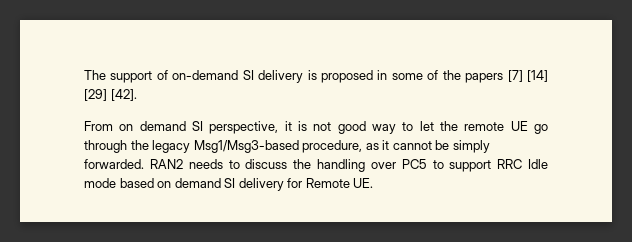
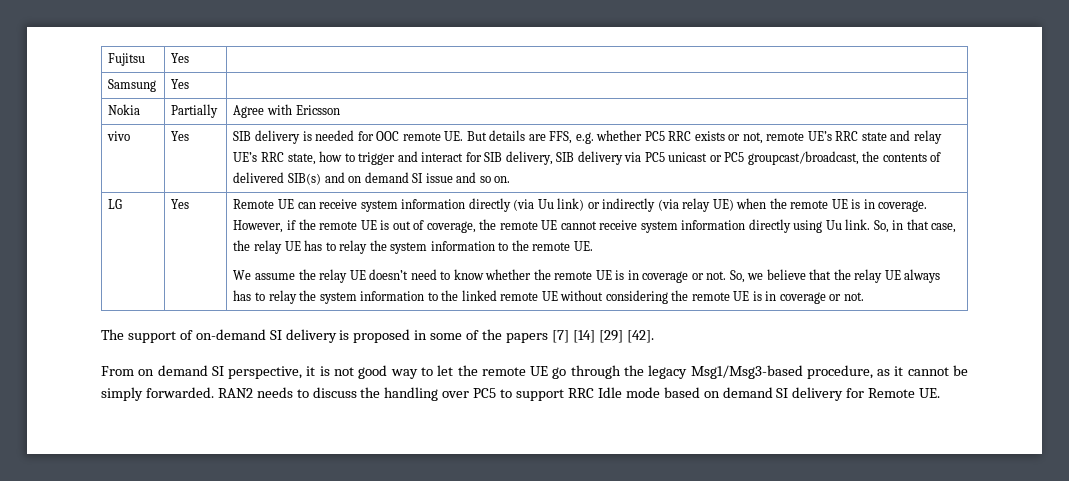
+ Fujitsu | Yes |
+ Samsung | Yes |
+ Nokia | Partially | Agree with Ericsson
+ vivo | Yes | SIB delivery is needed for OOC remote UE. But details are FFS, e.g. whether PC5 RRC exists or not, remote UE’s RRC state and relay UE’s RRC state, how to trigger and interact for SIB delivery, SIB delivery via PC5 unicast or PC5 groupcast/broadcast, the contents of delivered SIB(s) and on demand SI issue and so on.
+ LG | Yes | Remote UE can receive system information directly (via Uu link) or indirectly (via relay UE) when the remote UE is in coverage. However, if the remote UE is out of coverage, the remote UE cannot receive system information directly using Uu link. So, in that case, the relay UE has to relay the system information to the remote UE.
+ We assume the relay UE doesn’t need to know whether the remote UE is in coverage or not. So, we believe that the relay UE always has to relay the system information to the linked remote UE without considering the remote UE is in coverage or not.

